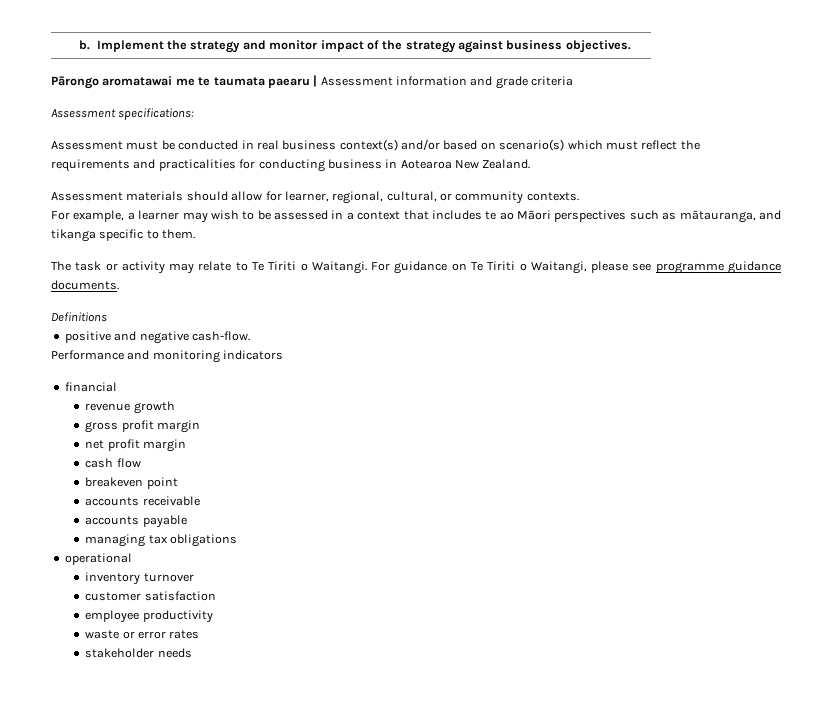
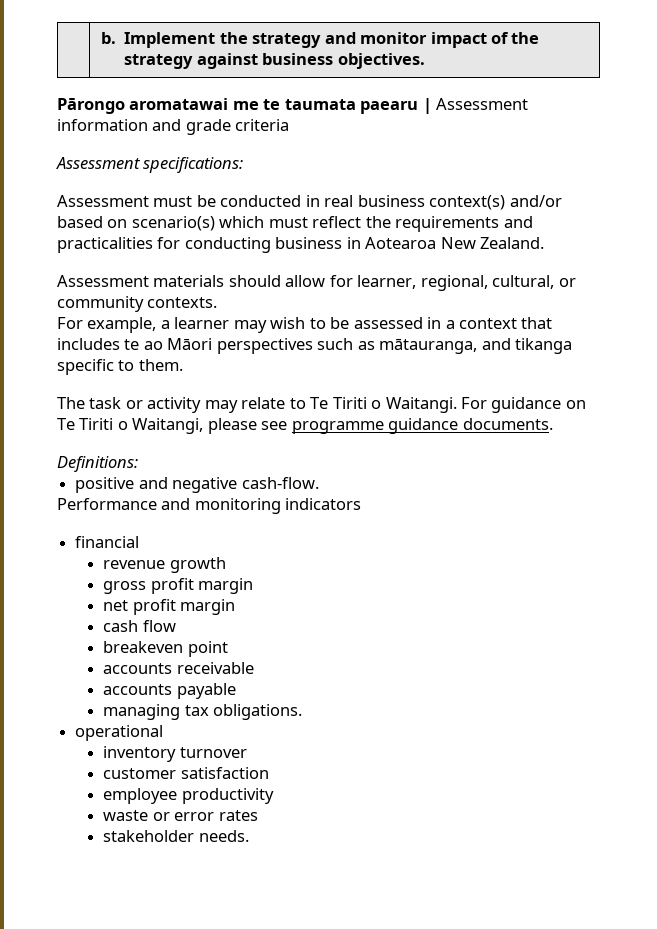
- Definitions
+ Definitions:
- managing tax obligations
+ managing tax obligations.
- stakeholder needs
+ stakeholder needs.

